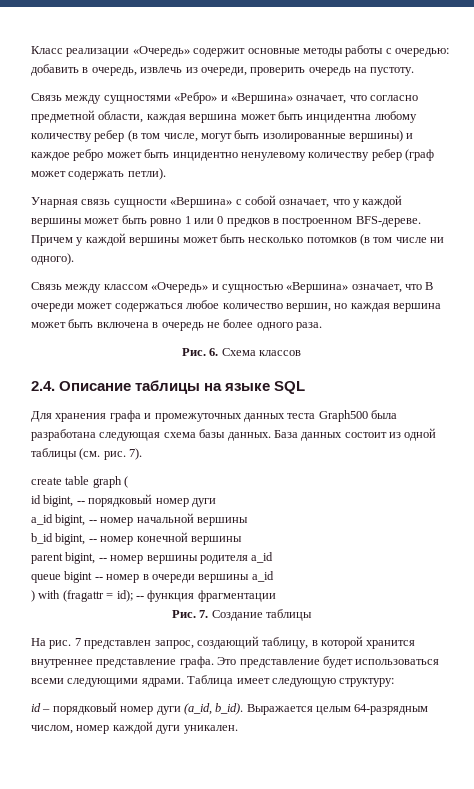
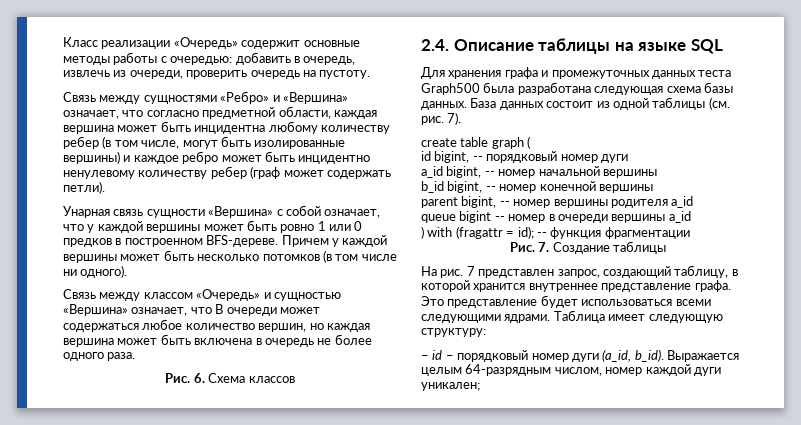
- id – порядковый номер дуги (a_id, b_id).
+ – id – порядковый номер дуги (a_id, b_id).
- Выражается целым 64-разрядным числом, номер каждой дуги уникален.
+ Выражается целым 64-разрядным числом, номер каждой дуги уникален;

